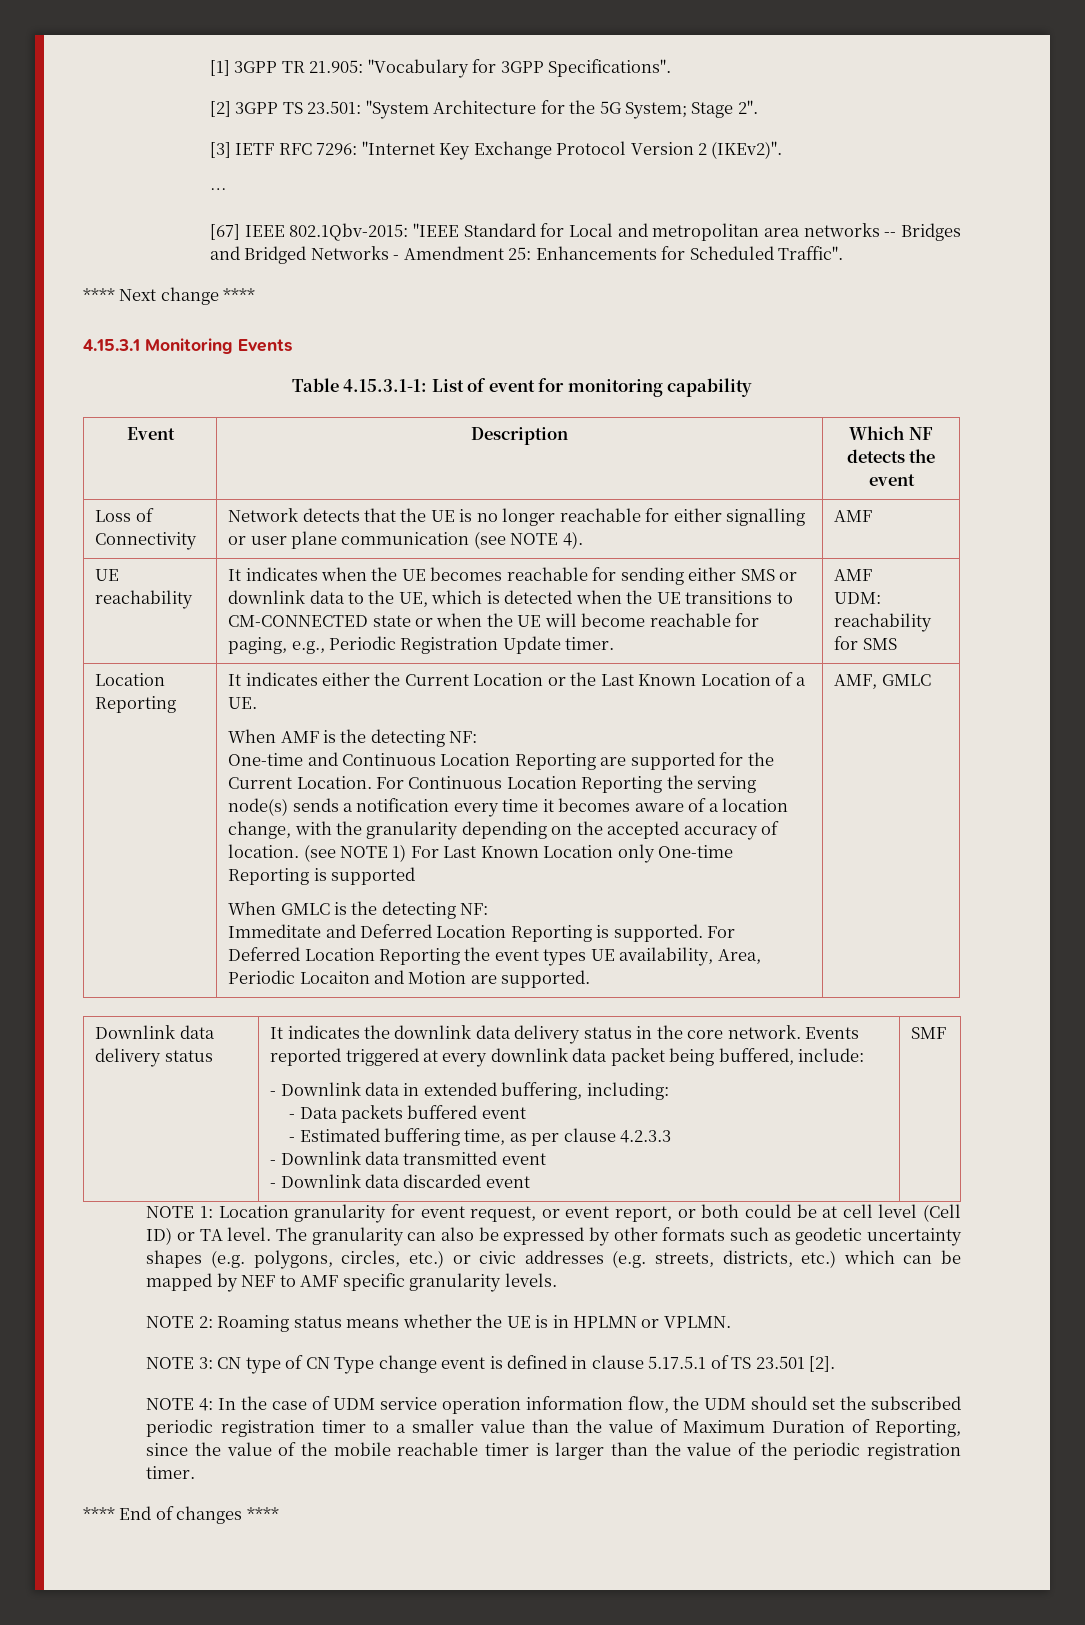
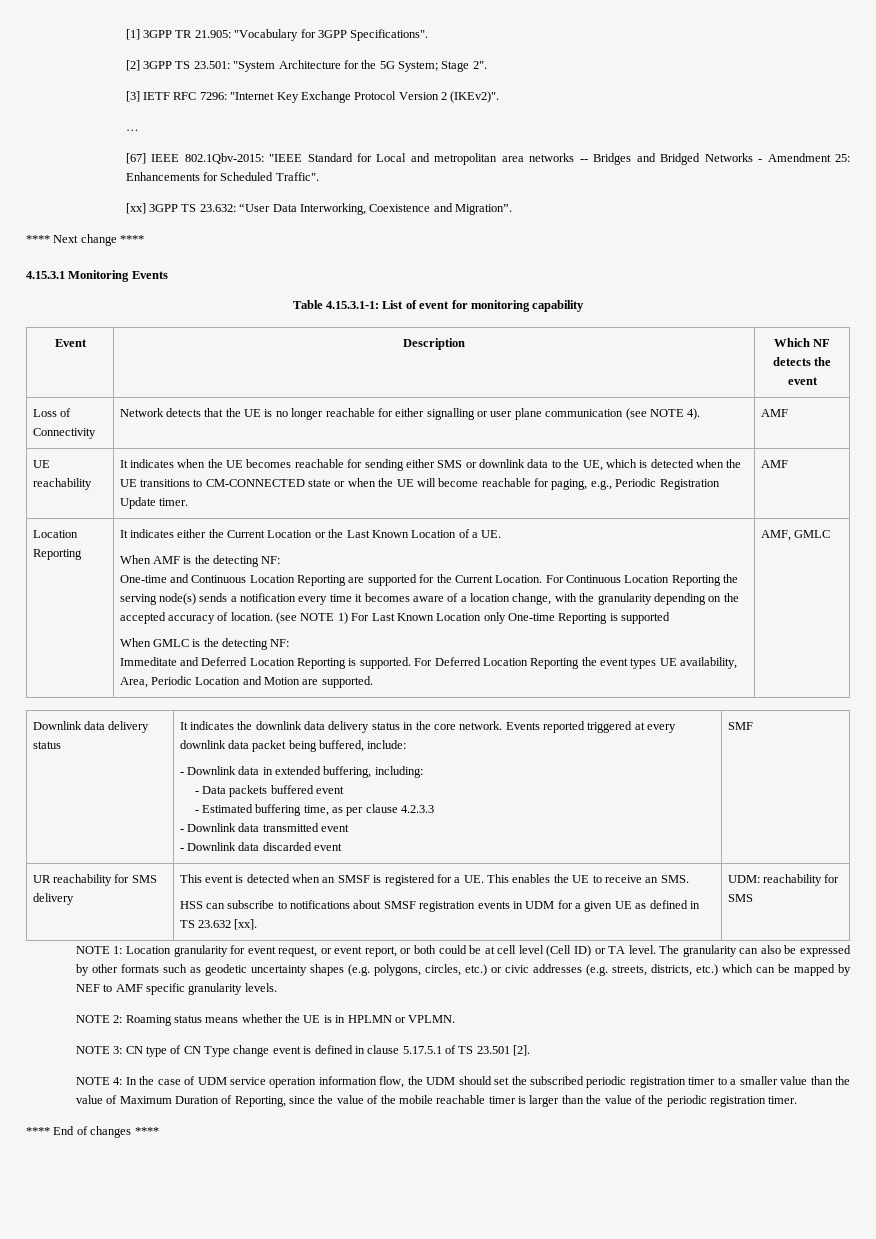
+ [xx] 3GPP TS 23.632: “User Data Interworking, Coexistence and Migration”.
- UDM: reachability for SMS
- For Deferred Location Reporting the event types UE availability, Area, Periodic Locaiton and Motion are supported.
+ For Deferred Location Reporting the event types UE availability, Area, Periodic Location and Motion are supported.
+ UR reachability for SMS delivery | This event is detected when an SMSF is registered for a UE. This enables the UE to receive an SMS.
+ HSS can subscribe to notifications about SMSF registration events in UDM for a given UE as defined in TS 23.632 [xx]. | UDM: reachability for SMS

